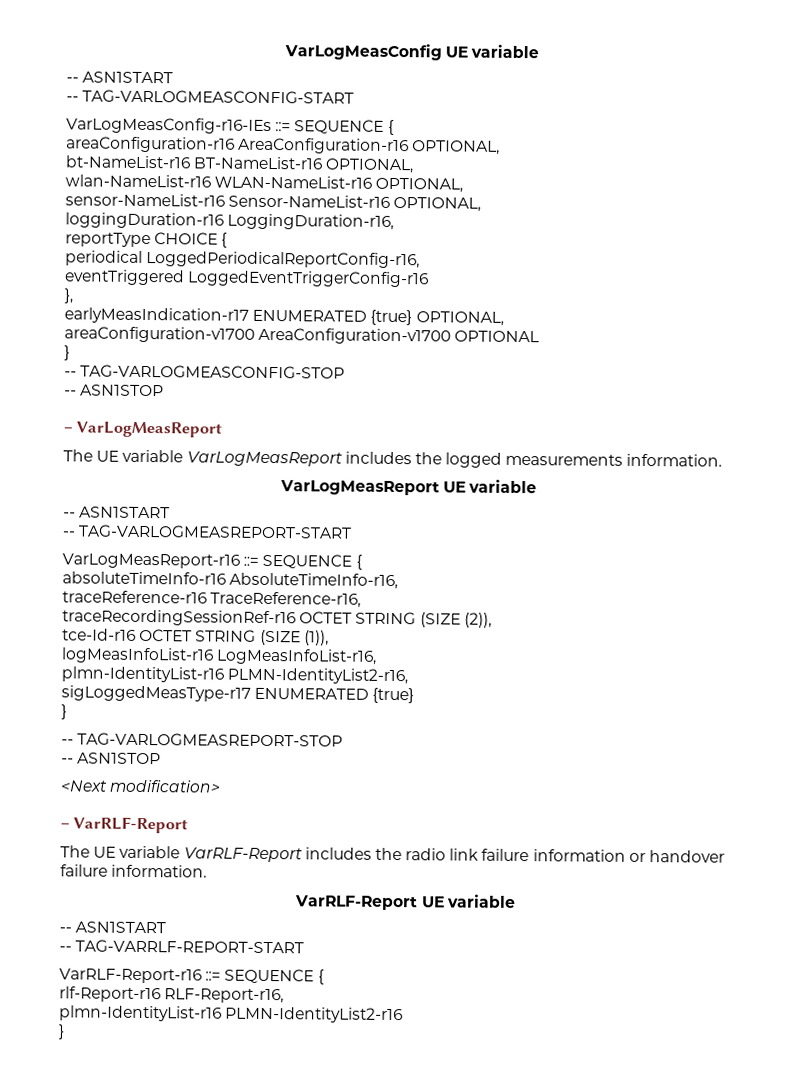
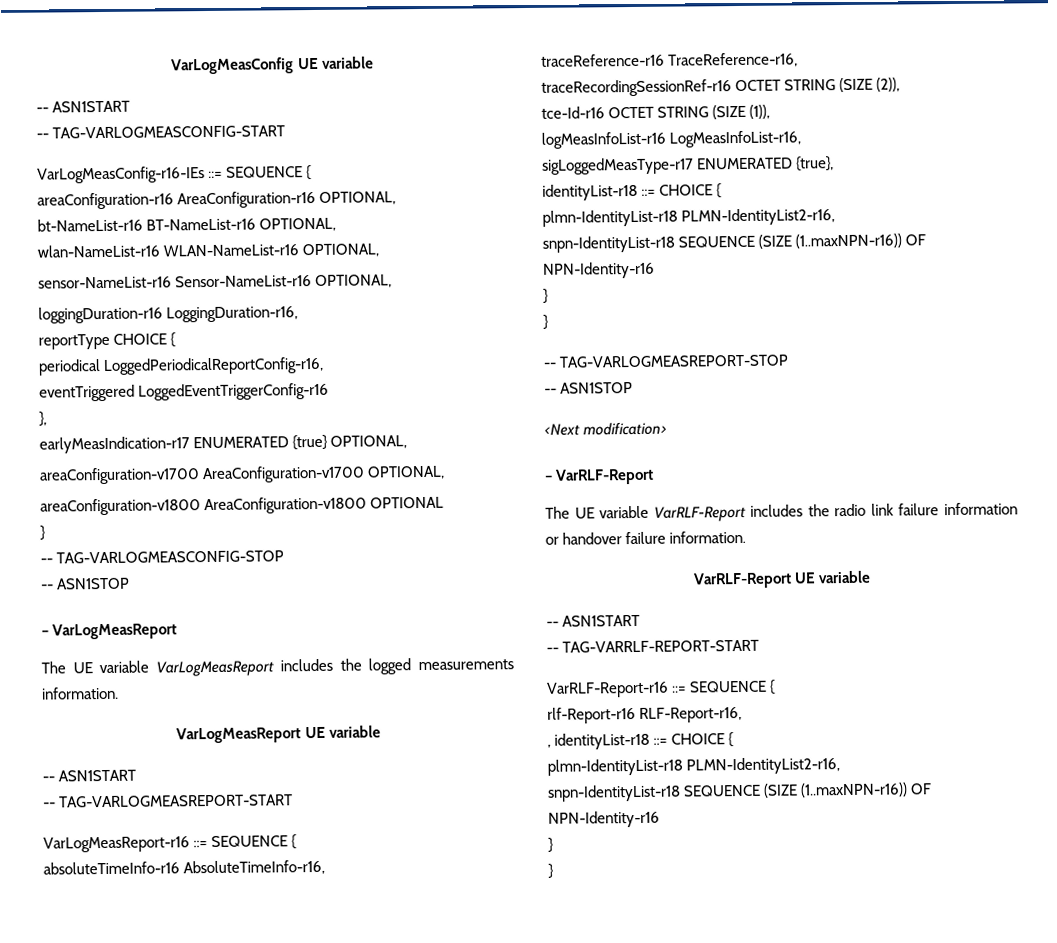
- areaConfiguration-v1700 AreaConfiguration-v1700 OPTIONAL
+ areaConfiguration-v1700 AreaConfiguration-v1700 OPTIONAL,
+ areaConfiguration-v1800 AreaConfiguration-v1800 OPTIONAL
- plmn-IdentityList-r16 PLMN-IdentityList2-r16,
- sigLoggedMeasType-r17 ENUMERATED {true}
+ sigLoggedMeasType-r17 ENUMERATED {true},
+ identityList-r18 ::= CHOICE {
+ plmn-IdentityList-r18 PLMN-IdentityList2-r16,
+ snpn-IdentityList-r18 SEQUENCE (SIZE (1..maxNPN-r16)) OF NPN-Identity-r16
+ }
- plmn-IdentityList-r16 PLMN-IdentityList2-r16
+ , identityList-r18 ::= CHOICE {
+ plmn-IdentityList-r18 PLMN-IdentityList2-r16,
+ snpn-IdentityList-r18 SEQUENCE (SIZE (1..maxNPN-r16)) OF NPN-Identity-r16
+ }

